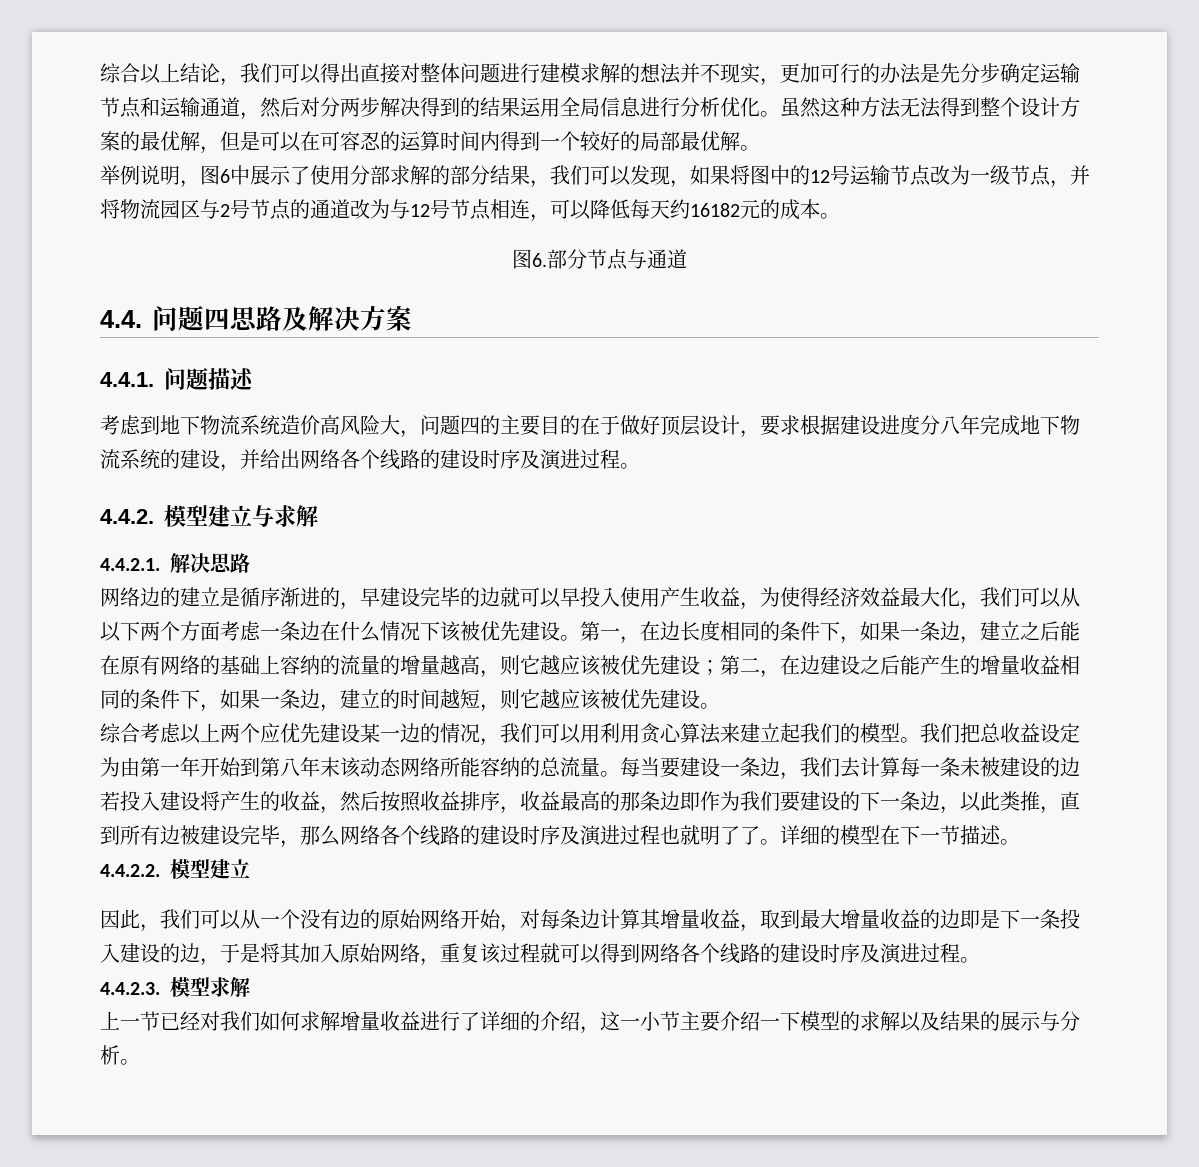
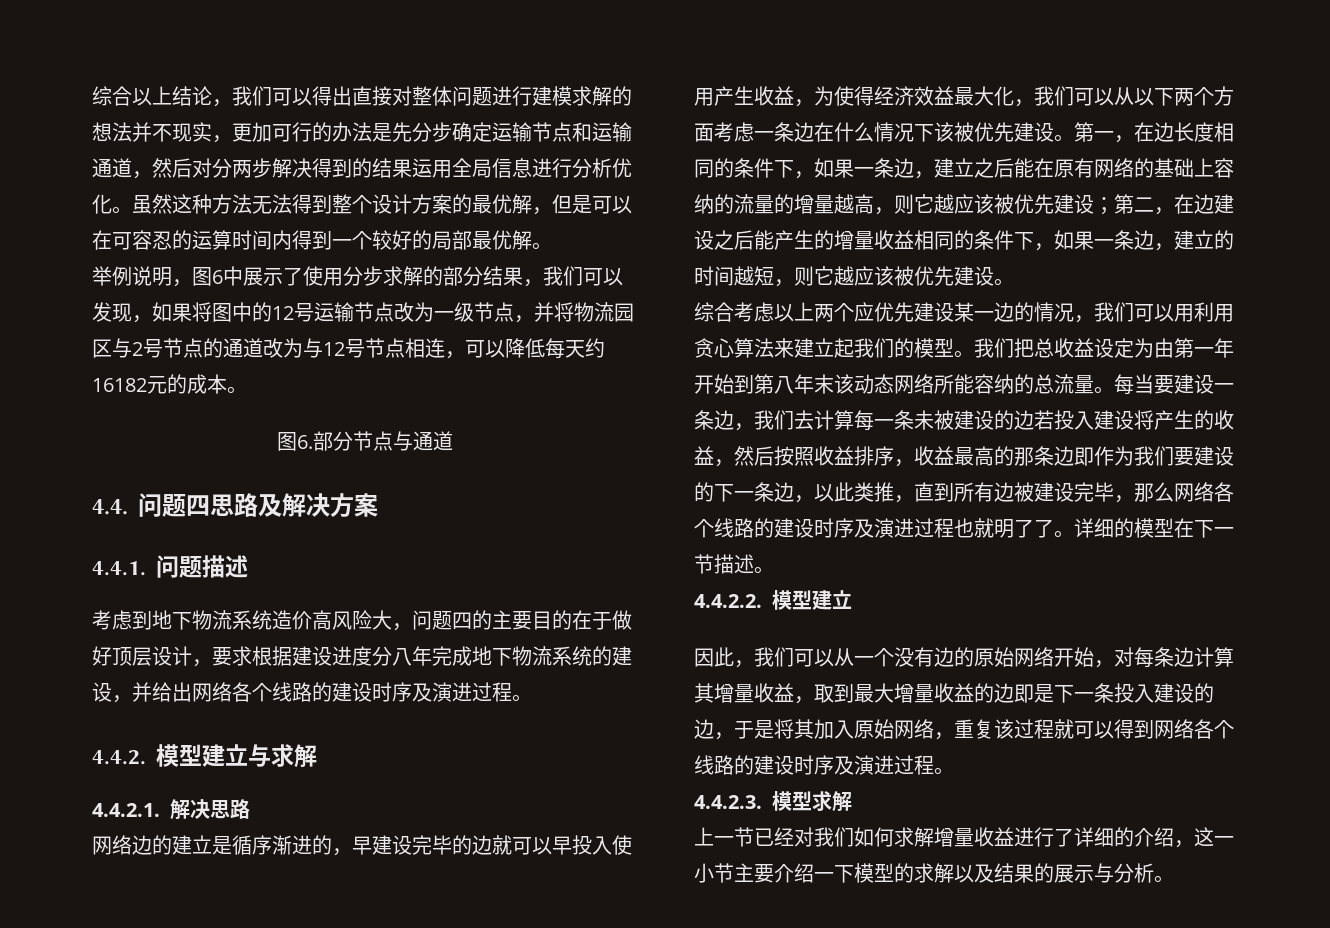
- 举例说明，图6中展示了使用分部求解的部分结果，我们可以发现，如果将图中的12号运输节点改为一级节点，并将物流园区与2号节点的通道改为与12号节点相连，可以降低每天约16182元的成本。
+ 举例说明，图6中展示了使用分步求解的部分结果，我们可以发现，如果将图中的12号运输节点改为一级节点，并将物流园区与2号节点的通道改为与12号节点相连，可以降低每天约16182元的成本。

